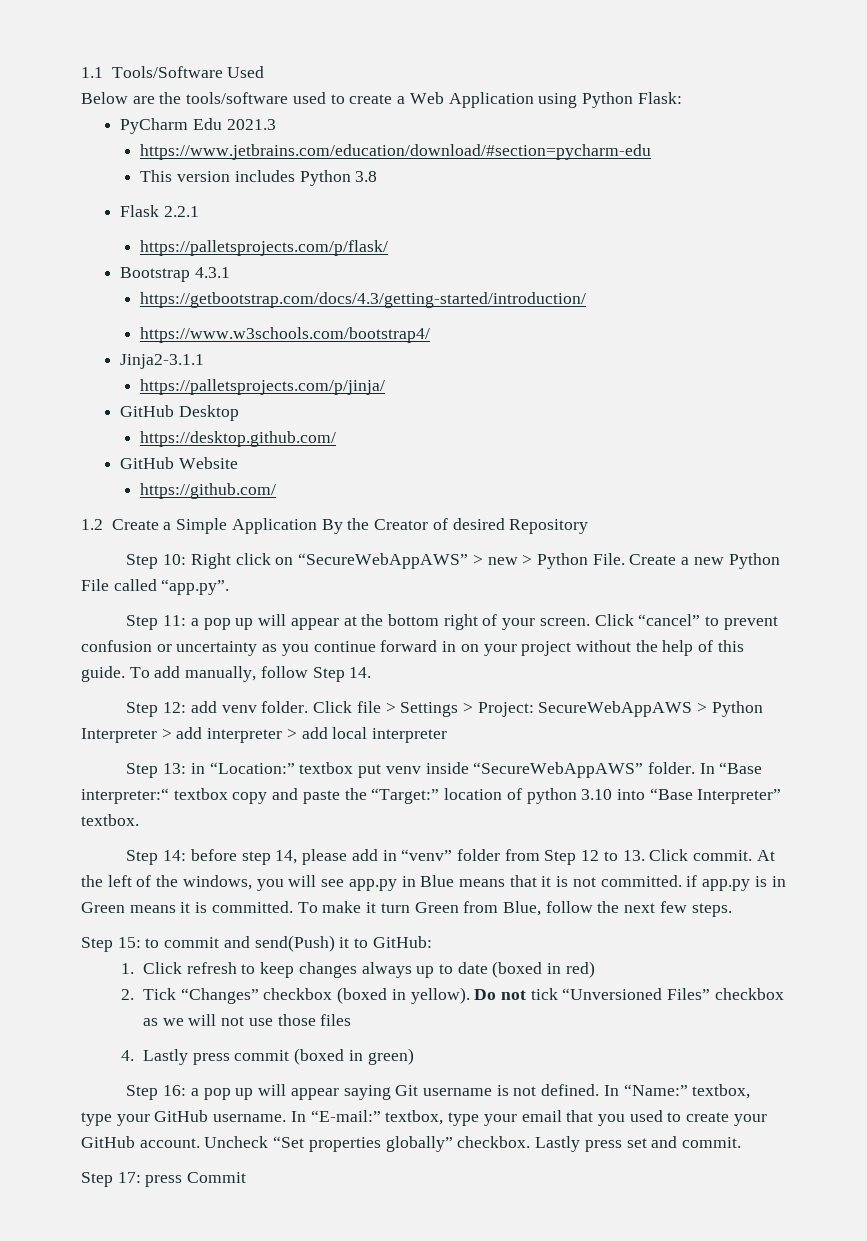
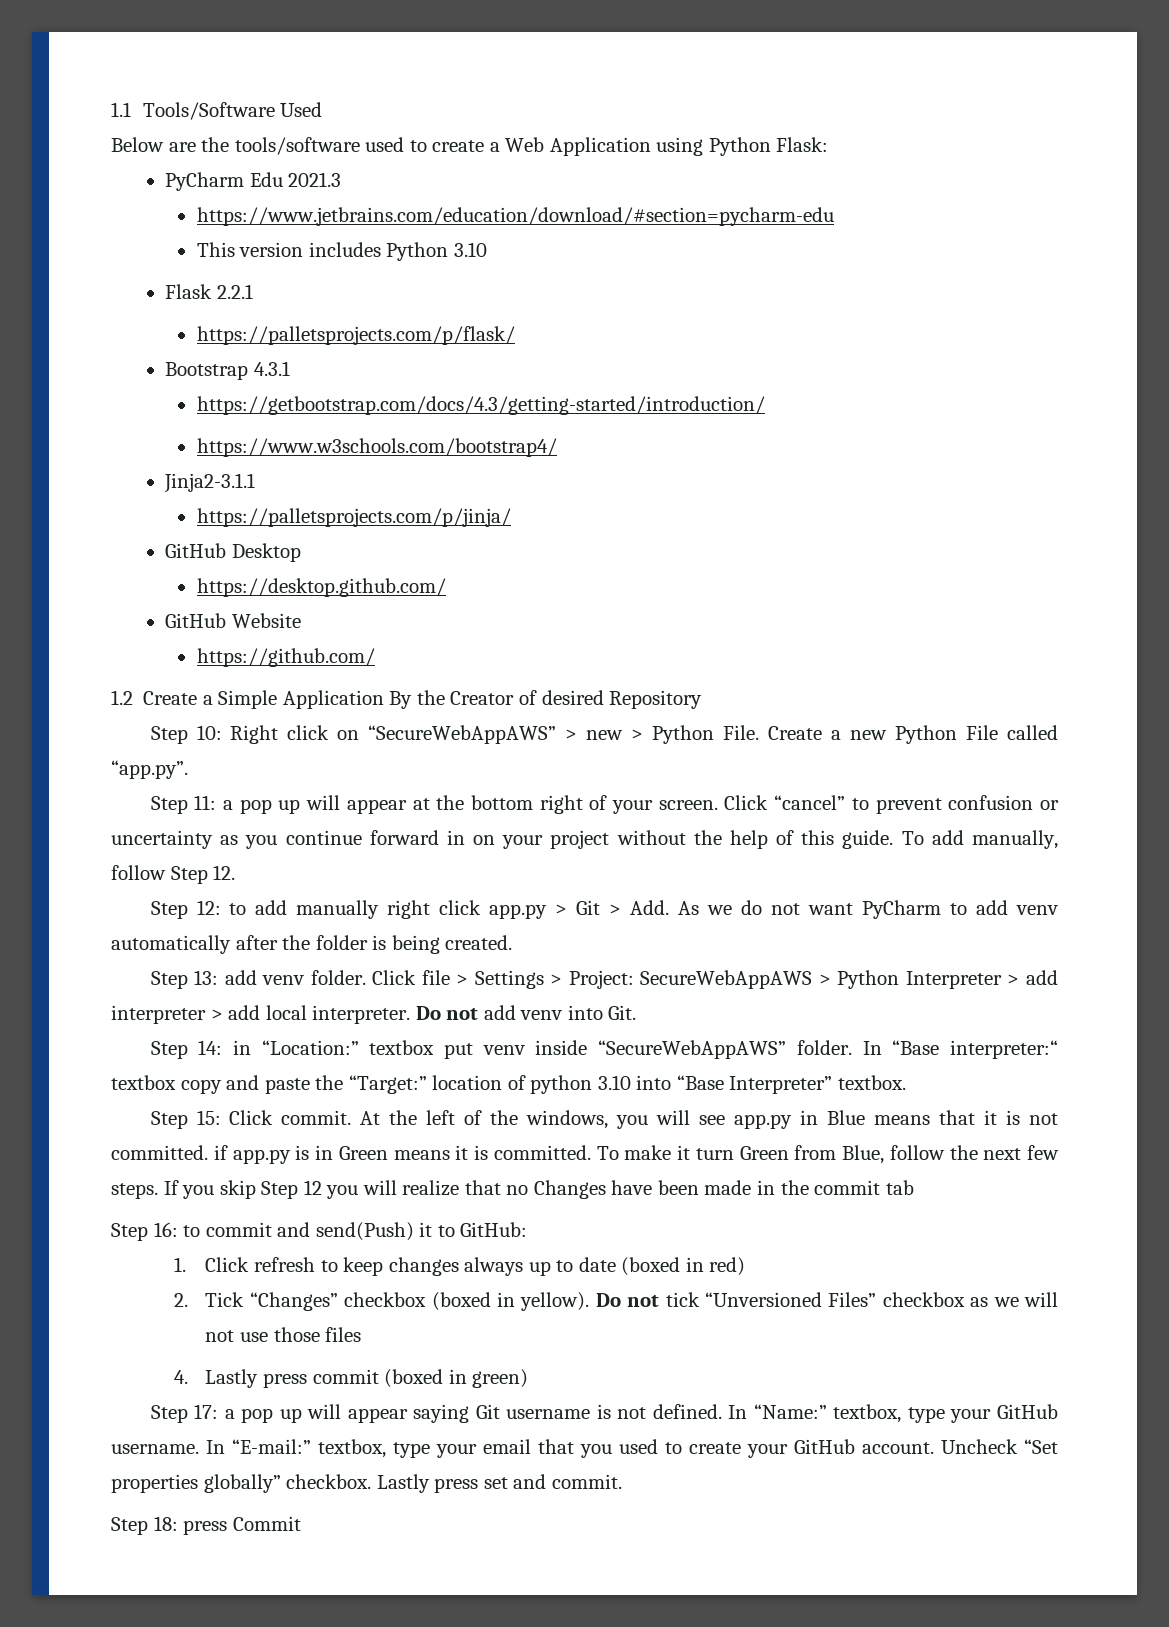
- This version includes Python 3.8
+ This version includes Python 3.10
- To add manually, follow Step 14.
+ To add manually, follow Step 12.
- Step 12: add venv folder.
+ Step 12: to add manually right click app.py > Git > Add. As we do not want PyCharm to add venv automatically after the folder is being created.
+ Step 13: add venv folder.
- Click file > Settings > Project: SecureWebAppAWS > Python Interpreter > add interpreter > add local interpreter
- Step 13: in “Location:” textbox put venv inside “SecureWebAppAWS” folder.
+ Click file > Settings > Project: SecureWebAppAWS > Python Interpreter > add interpreter > add local interpreter. Do not add venv into Git.
+ Step 14: in “Location:” textbox put venv inside “SecureWebAppAWS” folder.
- Step 14: before step 14, please add in “venv” folder from Step 12 to 13. Click commit.
+ Step 15: Click commit.
- To make it turn Green from Blue, follow the next few steps.
- Step 15: to commit and send(Push) it to GitHub:
+ To make it turn Green from Blue, follow the next few steps. If you skip Step 12 you will realize that no Changes have been made in the commit tab
+ Step 16: to commit and send(Push) it to GitHub:
- Step 16: a pop up will appear saying Git username is not defined.
+ Step 17: a pop up will appear saying Git username is not defined.
- Step 17: press Commit
+ Step 18: press Commit

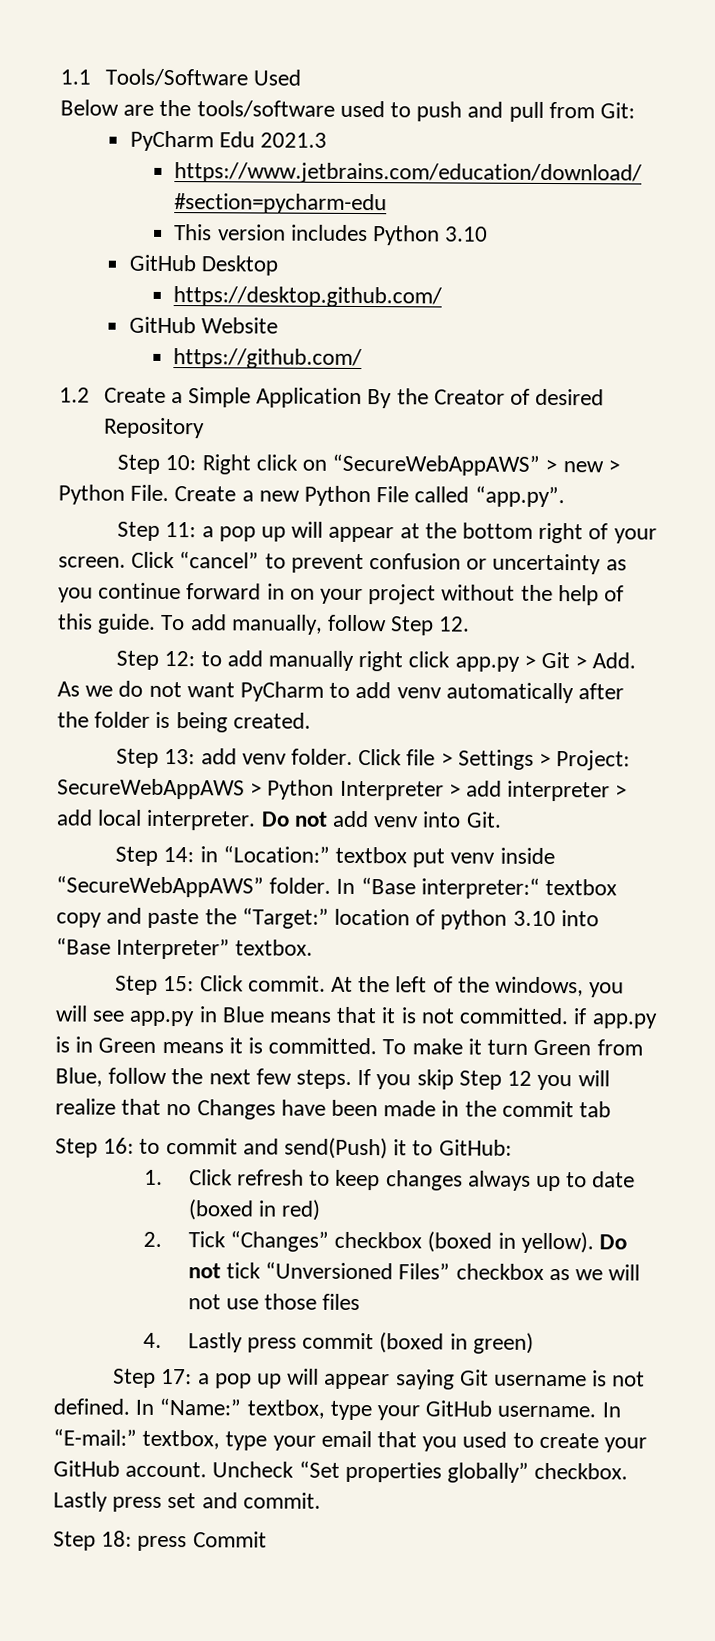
- Below are the tools/software used to create a Web Application using Python Flask:
+ Below are the tools/software used to push and pull from Git:
- Flask 2.2.1
- https://palletsprojects.com/p/flask/
- Bootstrap 4.3.1
- https://getbootstrap.com/docs/4.3/getting-started/introduction/
- https://www.w3schools.com/bootstrap4/
- Jinja2-3.1.1
- https://palletsprojects.com/p/jinja/

